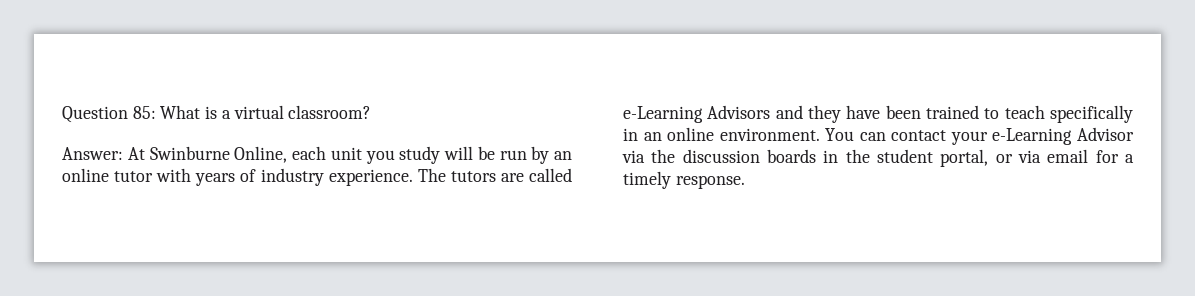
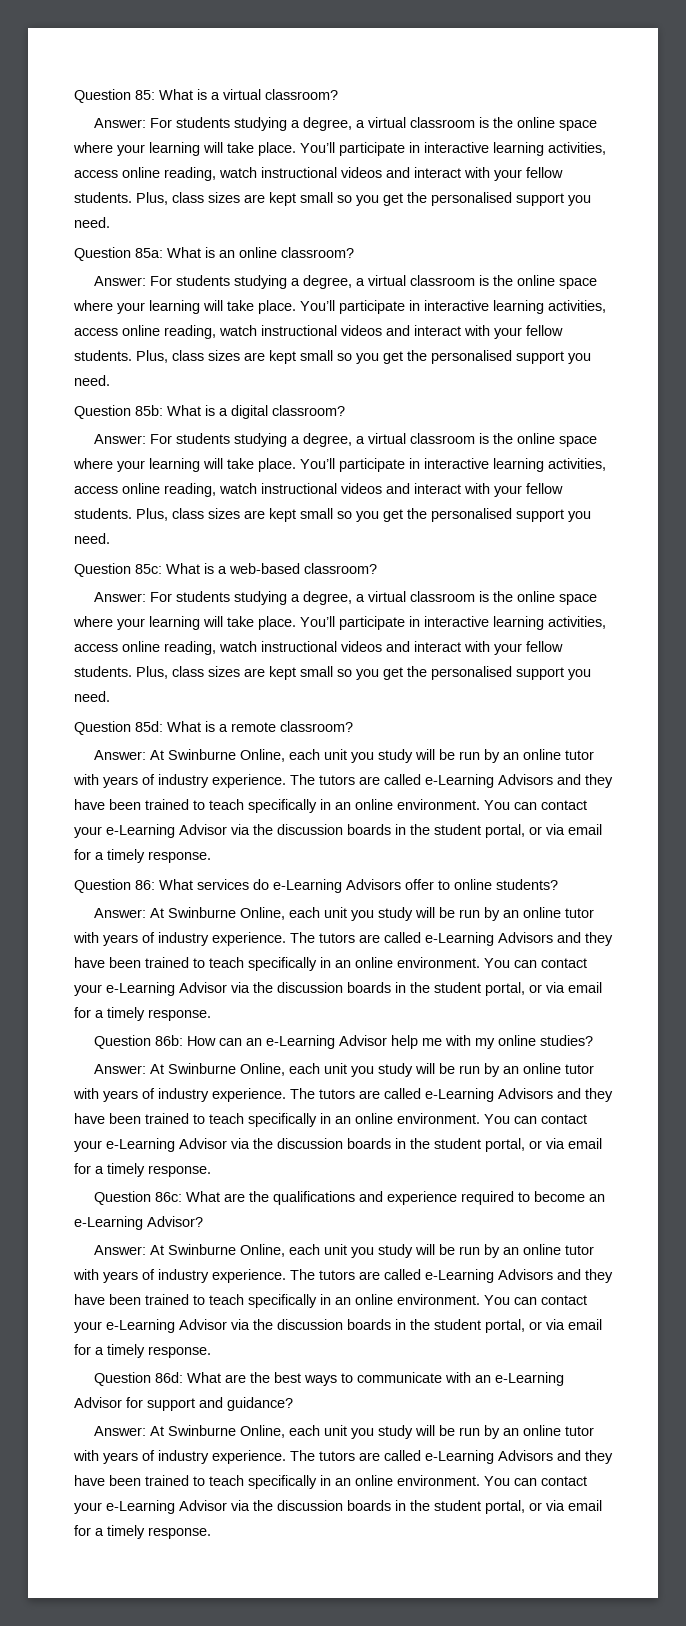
  Question 85: What is a virtual classroom?
+ Answer: For students studying a degree, a virtual classroom is the online space where your learning will take place. You’ll participate in interactive learning activities, access online reading, watch instructional videos and interact with your fellow students. Plus, class sizes are kept small so you get the personalised support you need.
+ Question 85a: What is an online classroom?
+ Answer: For students studying a degree, a virtual classroom is the online space where your learning will take place. You’ll participate in interactive learning activities, access online reading, watch instructional videos and interact with your fellow students. Plus, class sizes are kept small so you get the personalised support you need.
+ Question 85b: What is a digital classroom?
+ Answer: For students studying a degree, a virtual classroom is the online space where your learning will take place. You’ll participate in interactive learning activities, access online reading, watch instructional videos and interact with your fellow students. Plus, class sizes are kept small so you get the personalised support you need.
+ Question 85c: What is a web-based classroom?
+ Answer: For students studying a degree, a virtual classroom is the online space where your learning will take place. You’ll participate in interactive learning activities, access online reading, watch instructional videos and interact with your fellow students. Plus, class sizes are kept small so you get the personalised support you need.
+ Question 85d: What is a remote classroom?
+ Question 86: What services do e-Learning Advisors offer to online students?
+ Answer: At Swinburne Online, each unit you study will be run by an online tutor with years of industry experience. The tutors are called e-Learning Advisors and they have been trained to teach specifically in an online environment. You can contact your e-Learning Advisor via the discussion boards in the student portal, or via email for a timely response.
+ Question 86b: How can an e-Learning Advisor help me with my online studies?
+ Answer: At Swinburne Online, each unit you study will be run by an online tutor with years of industry experience. The tutors are called e-Learning Advisors and they have been trained to teach specifically in an online environment. You can contact your e-Learning Advisor via the discussion boards in the student portal, or via email for a timely response.
+ Question 86c: What are the qualifications and experience required to become an e-Learning Advisor?
+ Answer: At Swinburne Online, each unit you study will be run by an online tutor with years of industry experience. The tutors are called e-Learning Advisors and they have been trained to teach specifically in an online environment. You can contact your e-Learning Advisor via the discussion boards in the student portal, or via email for a timely response.
+ Question 86d: What are the best ways to communicate with an e-Learning Advisor for support and guidance?
+ Answer: At Swinburne Online, each unit you study will be run by an online tutor with years of industry experience. The tutors are called e-Learning Advisors and they have been trained to teach specifically in an online environment. You can contact your e-Learning Advisor via the discussion boards in the student portal, or via email for a timely response.

